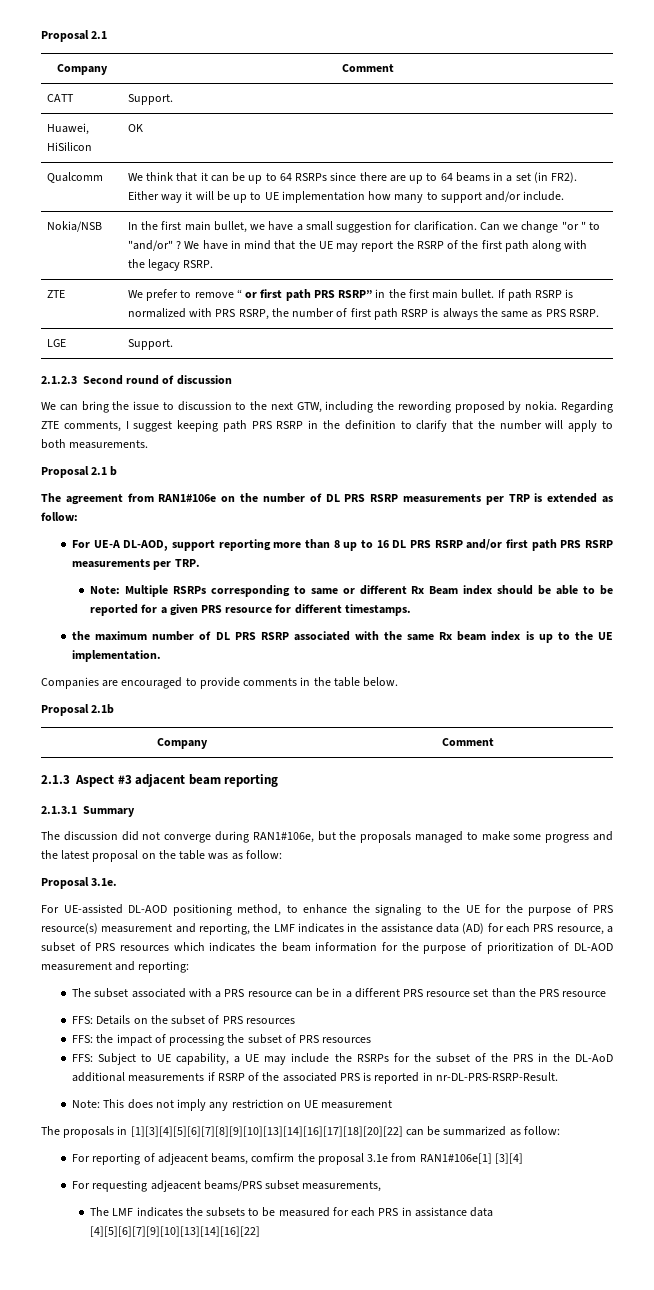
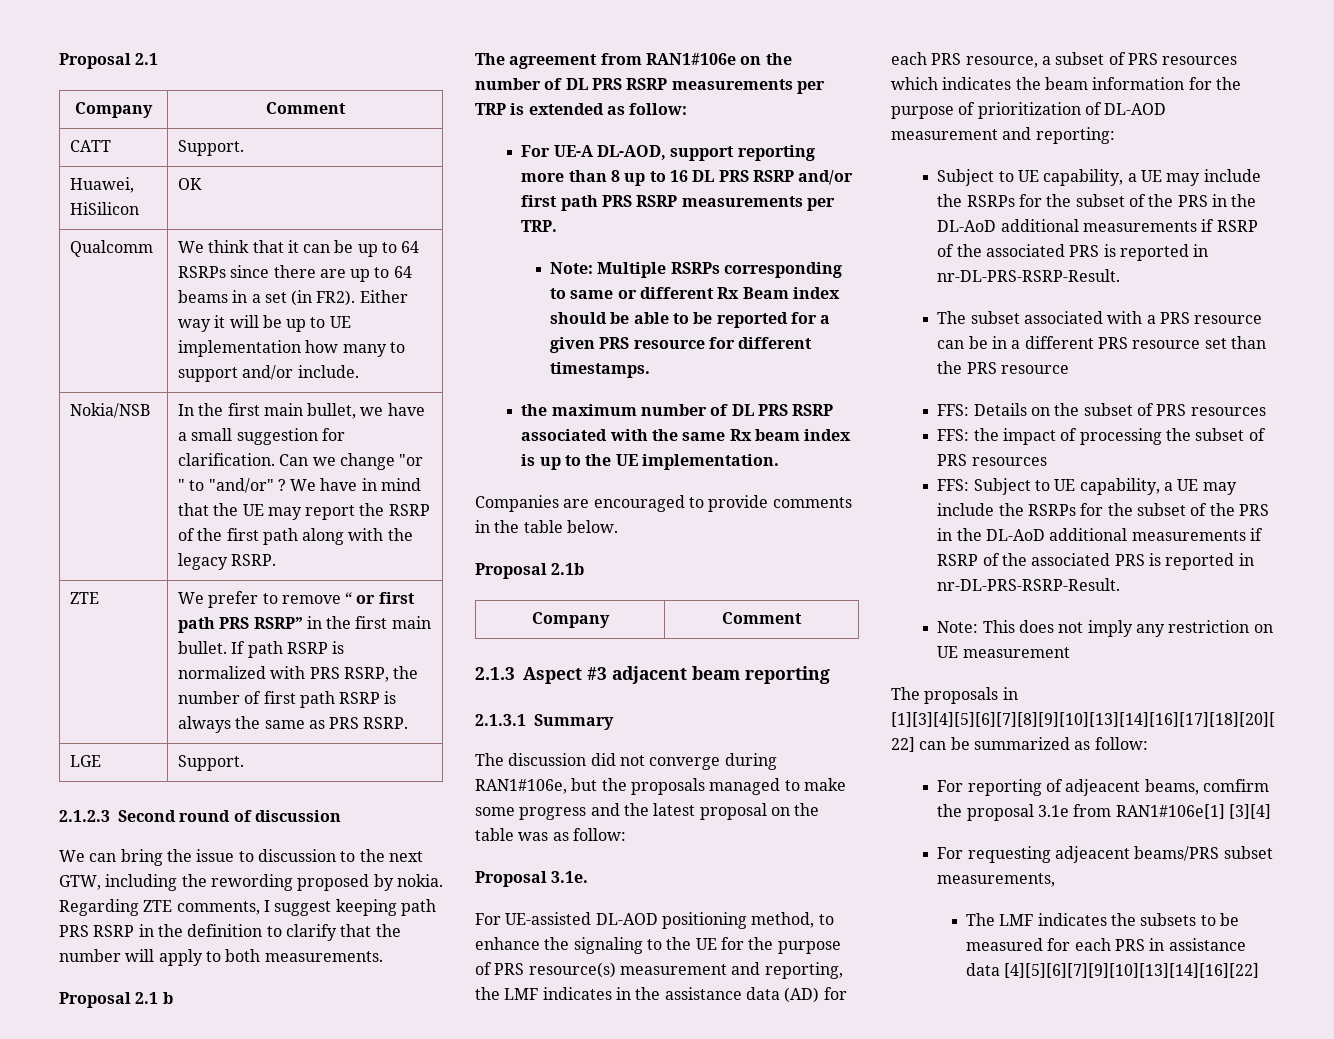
  For UE-assisted DL-AOD positioning method, to enhance the signaling to the UE for the purpose of PRS resource(s) measurement and reporting, the LMF indicates in the assistance data (AD) for each PRS resource, a subset of PRS resources which indicates the beam information for the purpose of prioritization of DL-AOD measurement and reporting:
+ Subject to UE capability, a UE may include the RSRPs for the subset of the PRS in the DL-AoD additional measurements if RSRP of the associated PRS is reported in nr-DL-PRS-RSRP-Result.

